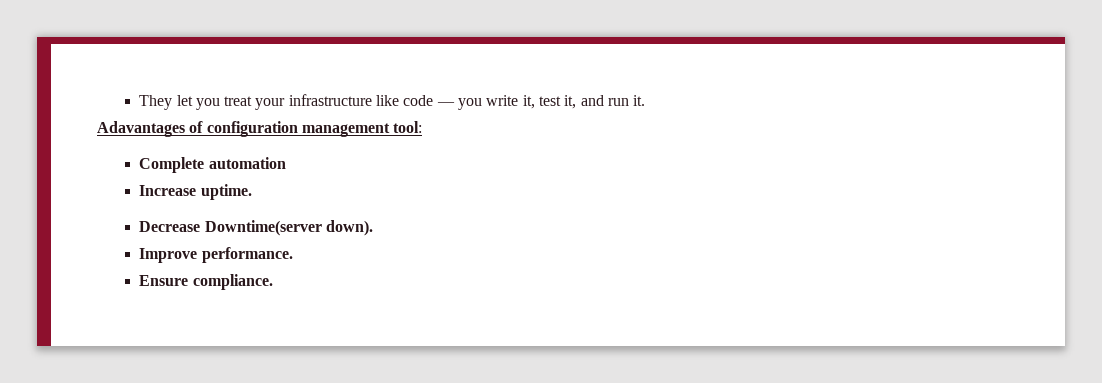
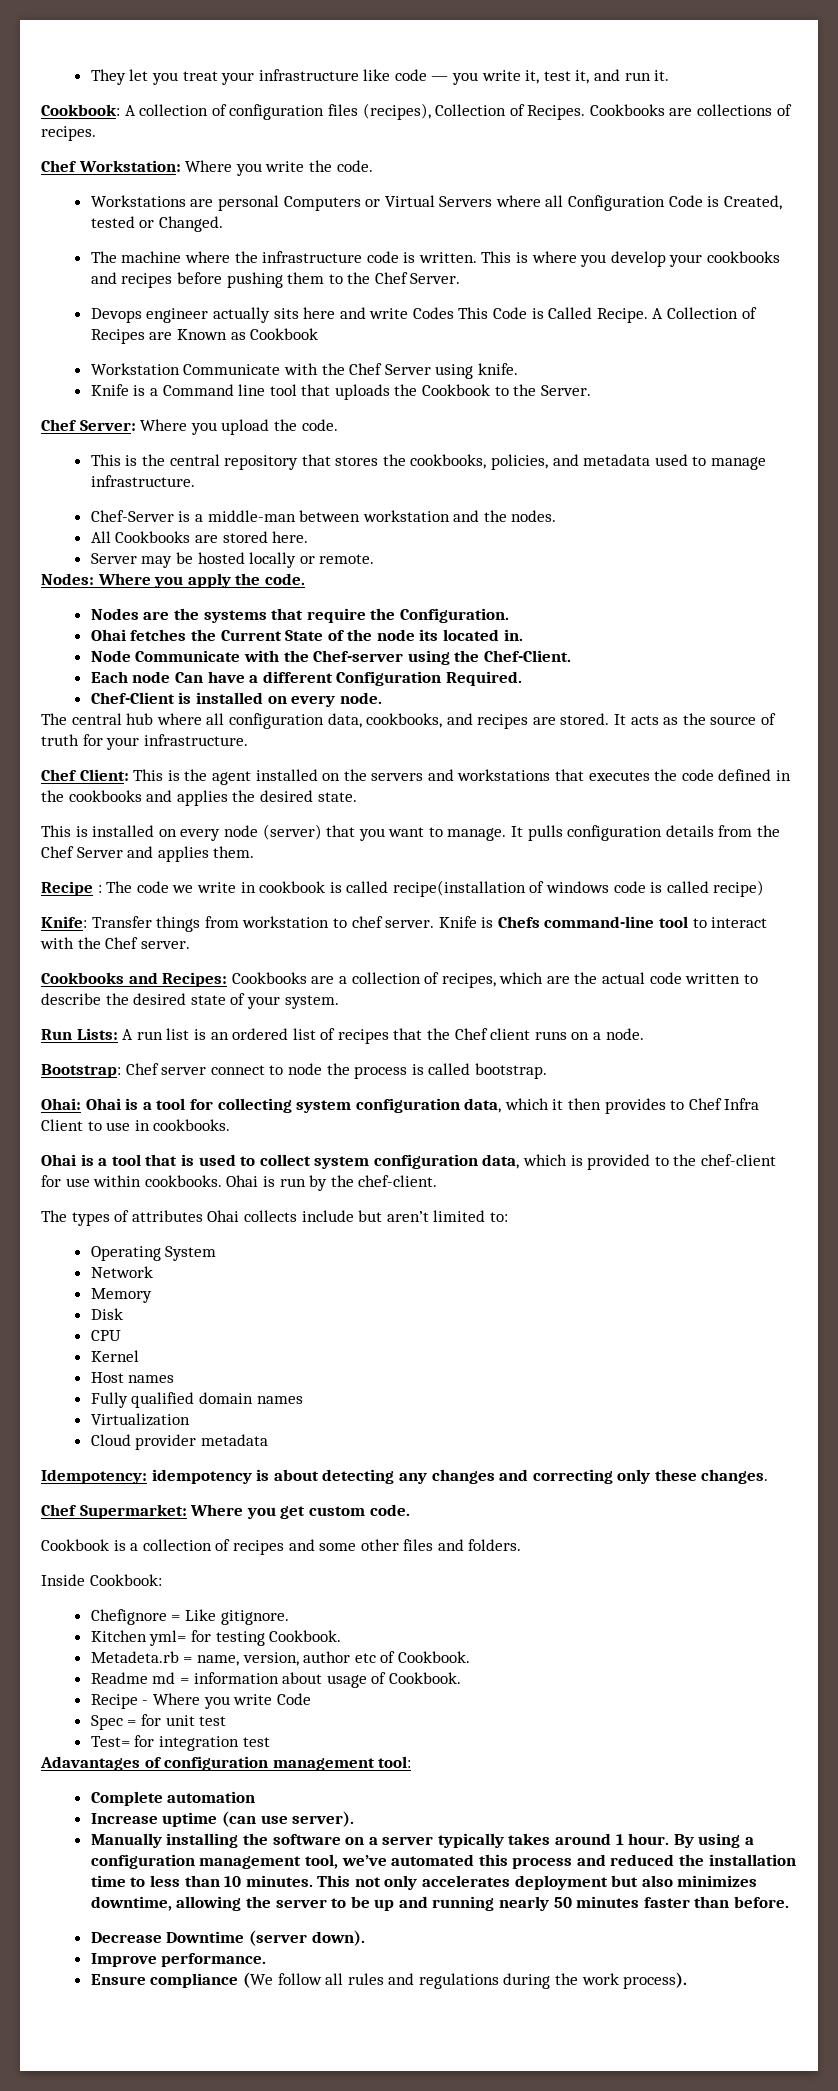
+ Cookbook: A collection of configuration files (recipes), Collection of Recipes. Cookbooks are collections of recipes.
+ Chef Workstation: Where you write the code.
+ Workstations are personal Computers or Virtual Servers where all Configuration Code is Created, tested or Changed.
+ The machine where the infrastructure code is written. This is where you develop your cookbooks and recipes before pushing them to the Chef Server.
+ Devops engineer actually sits here and write Codes This Code is Called Recipe. A Collection of Recipes are Known as Cookbook
+ Workstation Communicate with the Chef Server using knife.
+ Knife is a Command line tool that uploads the Cookbook to the Server.
+ Chef Server: Where you upload the code.
+ This is the central repository that stores the cookbooks, policies, and metadata used to manage infrastructure.
+ Chef-Server is a middle-man between workstation and the nodes.
+ All Cookbooks are stored here.
+ Server may be hosted locally or remote.
+ Nodes: Where you apply the code.
+ Nodes are the systems that require the Configuration.
+ Ohai fetches the Current State of the node its located in.
+ Node Communicate with the Chef-server using the Chef-Client.
+ Each node Can have a different Configuration Required.
+ Chef-Client is installed on every node.
+ The central hub where all configuration data, cookbooks, and recipes are stored. It acts as the source of truth for your infrastructure.
+ Chef Client: This is the agent installed on the servers and workstations that executes the code defined in the cookbooks and applies the desired state.
+ This is installed on every node (server) that you want to manage. It pulls configuration details from the Chef Server and applies them.
+ Recipe : The code we write in cookbook is called recipe(installation of windows code is called recipe)
+ Knife: Transfer things from workstation to chef server. Knife is Chefs command-line tool to interact with the Chef server.
+ Cookbooks and Recipes: Cookbooks are a collection of recipes, which are the actual code written to describe the desired state of your system.
+ Run Lists: A run list is an ordered list of recipes that the Chef client runs on a node.
+ Bootstrap: Chef server connect to node the process is called bootstrap.
+ Ohai: Ohai is a tool for collecting system configuration data, which it then provides to Chef Infra Client to use in cookbooks.
+ Ohai is a tool that is used to collect system configuration data, which is provided to the chef-client for use within cookbooks. Ohai is run by the chef-client.
+ The types of attributes Ohai collects include but aren’t limited to:
+ Operating System
+ Network
+ Memory
+ Disk
+ CPU
+ Kernel
+ Host names
+ Fully qualified domain names
+ Virtualization
+ Cloud provider metadata
+ Idempotency: idempotency is about detecting any changes and correcting only these changes.
+ Chef Supermarket: Where you get custom code.
+ Cookbook is a collection of recipes and some other files and folders.
+ Inside Cookbook:
+ Chefignore = Like gitignore.
+ Kitchen yml= for testing Cookbook.
+ Metadeta.rb = name, version, author etc of Cookbook.
+ Readme md = information about usage of Cookbook.
+ Recipe - Where you write Code
+ Spec = for unit test
+ Test= for integration test
- Increase uptime.
+ Increase uptime (can use server).
+ Manually installing the software on a server typically takes around 1 hour. By using a configuration management tool, we’ve automated this process and reduced the installation time to less than 10 minutes. This not only accelerates deployment but also minimizes downtime, allowing the server to be up and running nearly 50 minutes faster than before.
- Decrease Downtime(server down).
+ Decrease Downtime (server down).
- Ensure compliance.
+ Ensure compliance (We follow all rules and regulations during the work process).

